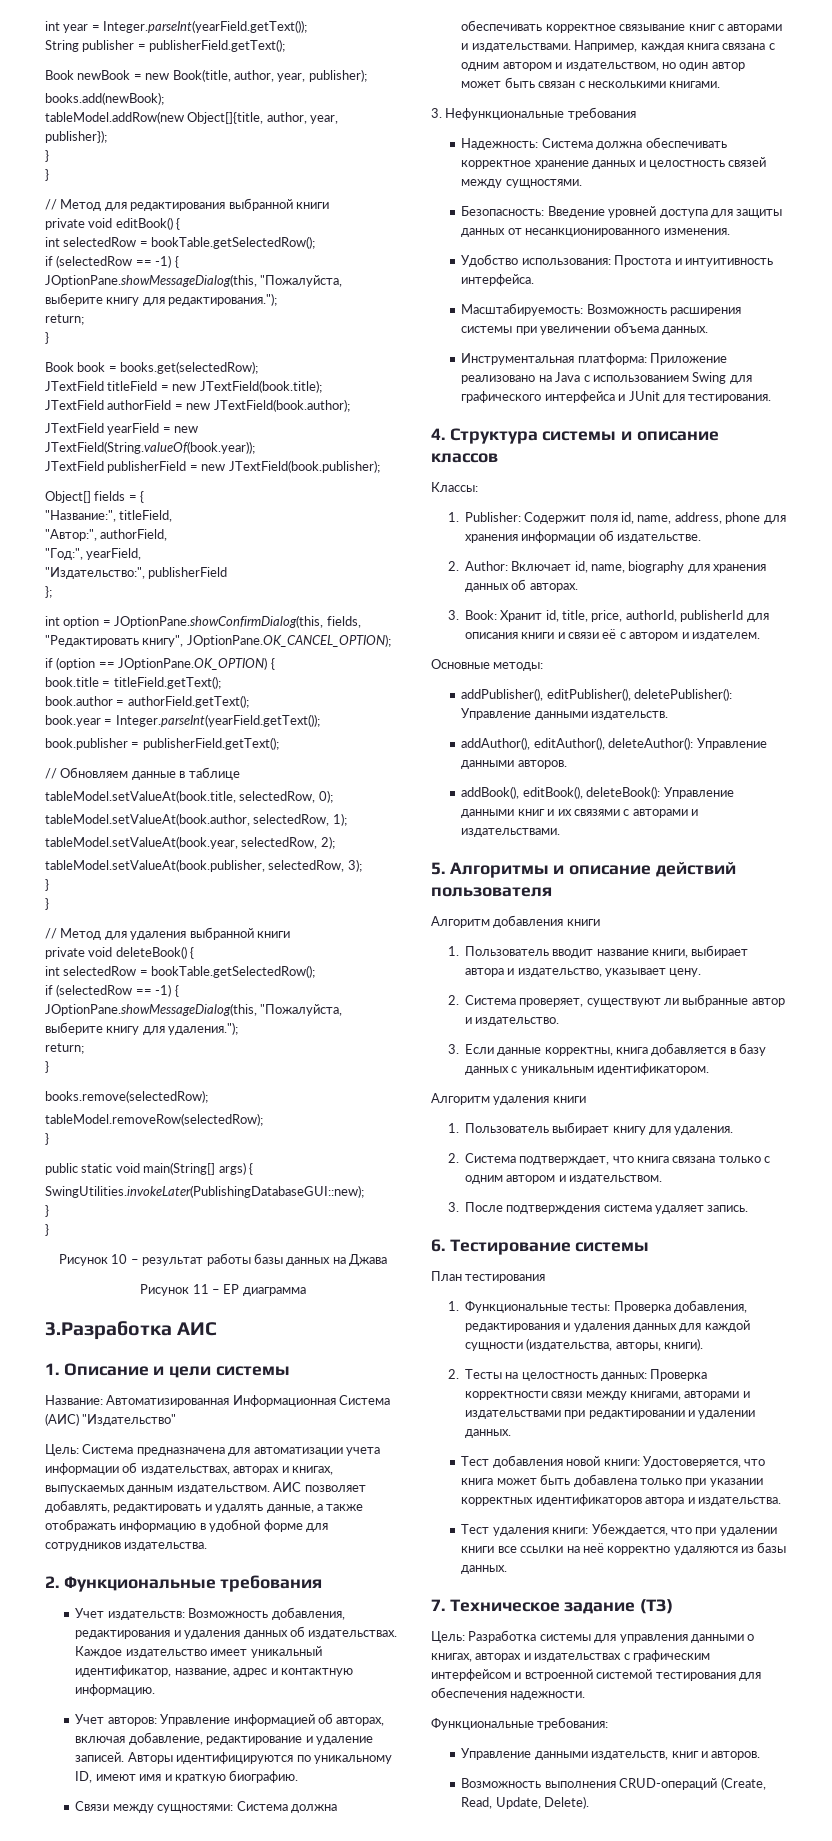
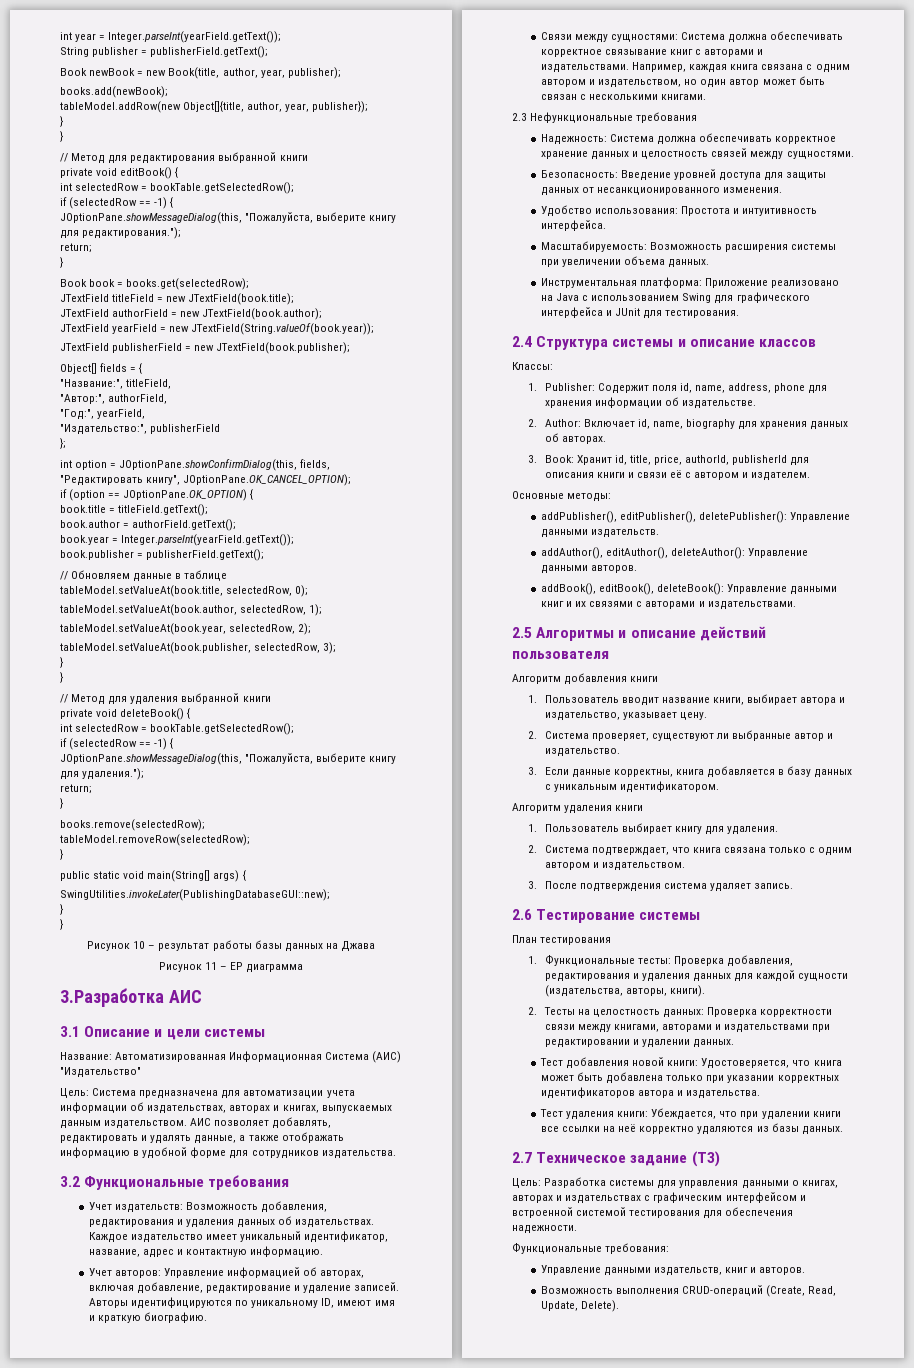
- 1. Описание и цели системы
+ 3.1 Описание и цели системы
- 2. Функциональные требования
+ 3.2 Функциональные требования
- 3. Нефункциональные требования
+ 2.3 Нефункциональные требования
- 4. Структура системы и описание классов
+ 2.4 Структура системы и описание классов
- 5. Алгоритмы и описание действий пользователя
+ 2.5 Алгоритмы и описание действий пользователя
- 6. Тестирование системы
+ 2.6 Тестирование системы
- 7. Техническое задание (ТЗ)
+ 2.7 Техническое задание (ТЗ)

